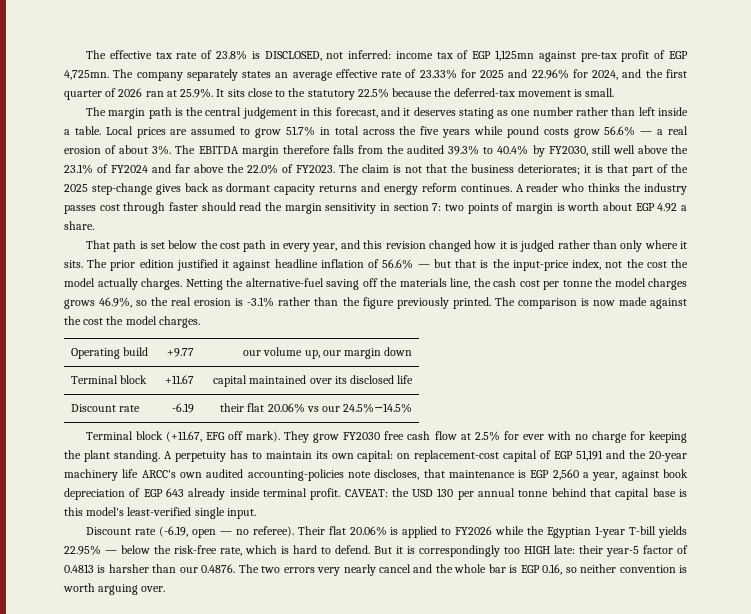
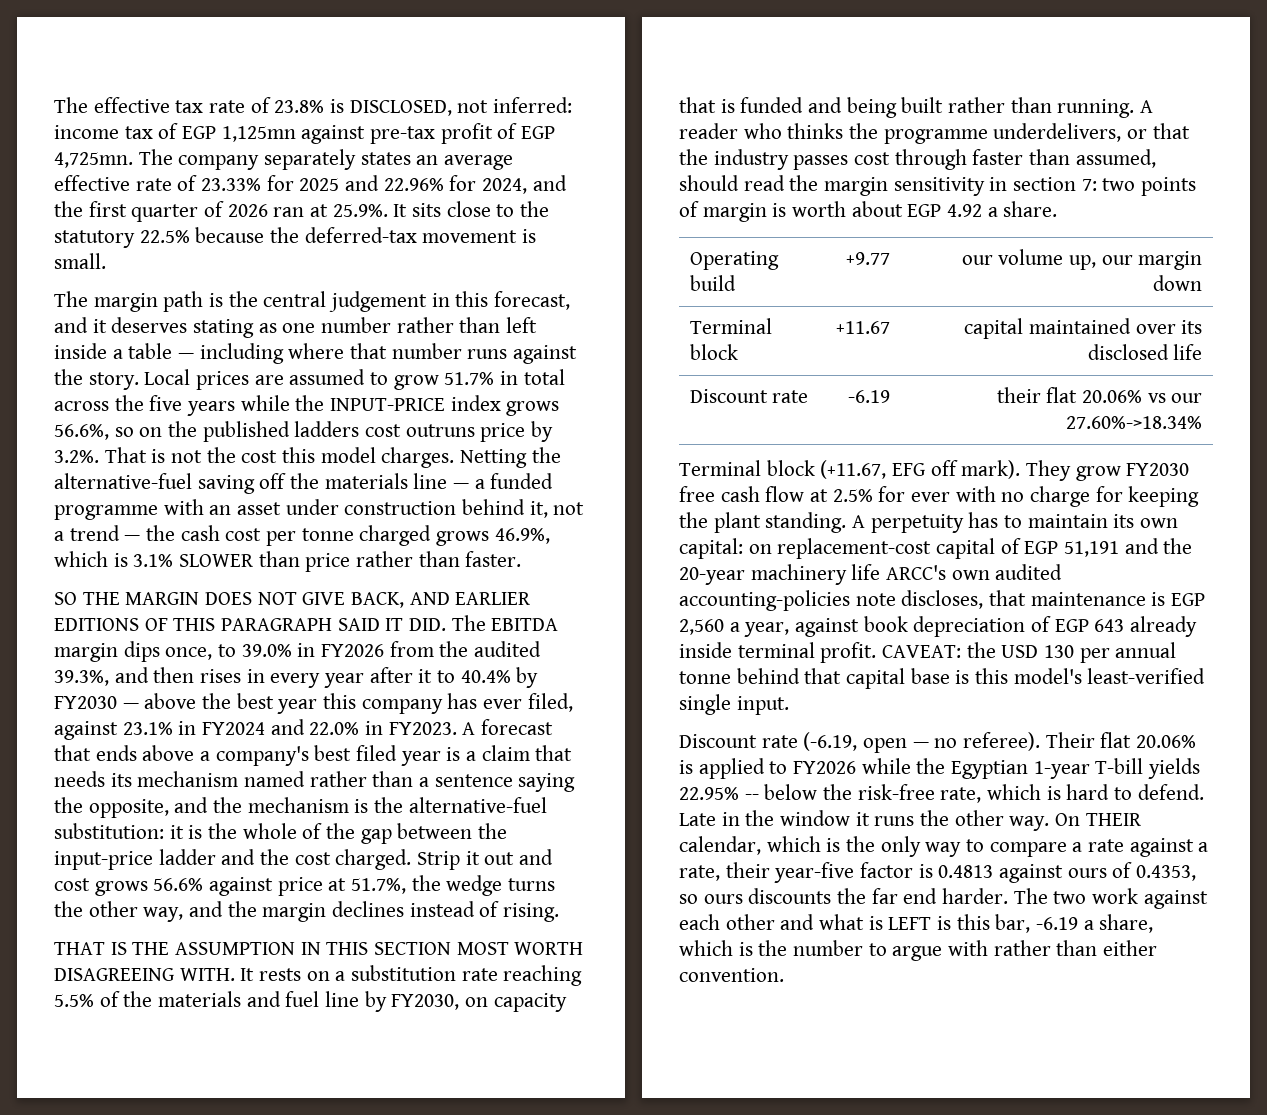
- The margin path is the central judgement in this forecast, and it deserves stating as one number rather than left inside a table.
+ The margin path is the central judgement in this forecast, and it deserves stating as one number rather than left inside a table — including where that number runs against the story.
- Local prices are assumed to grow 51.7% in total across the five years while pound costs grow 56.6% — a real erosion of about 3%. The EBITDA margin therefore falls from the audited 39.3% to 40.4% by FY2030, still well above the 23.1% of FY2024 and far above the 22.0% of FY2023. The claim is not that the business deteriorates; it is that part of the 2025 step-change gives back as dormant capacity returns and energy reform continues.
+ Local prices are assumed to grow 51.7% in total across the five years while the INPUT-PRICE index grows 56.6%, so on the published ladders cost outruns price by 3.2%. That is not the cost this model charges. Netting the alternative-fuel saving off the materials line — a funded programme with an asset under construction behind it, not a trend — the cash cost per tonne charged grows 46.9%, which is 3.1% SLOWER than price rather than faster.
+ SO THE MARGIN DOES NOT GIVE BACK, AND EARLIER EDITIONS OF THIS PARAGRAPH SAID IT DID. The EBITDA margin dips once, to 39.0% in FY2026 from the audited 39.3%, and then rises in every year after it to 40.4% by FY2030 — above the best year this company has ever filed, against 23.1% in FY2024 and 22.0% in FY2023. A forecast that ends above a company's best filed year is a claim that needs its mechanism named rather than a sentence saying the opposite, and the mechanism is the alternative-fuel substitution: it is the whole of the gap between the input-price ladder and the cost charged. Strip it out and cost grows 56.6% against price at 51.7%, the wedge turns the other way, and the margin declines instead of rising.
+ THAT IS THE ASSUMPTION IN THIS SECTION MOST WORTH DISAGREEING WITH. It rests on a substitution rate reaching 5.5% of the materials and fuel line by FY2030, on capacity that is funded and being built rather than running.
- A reader who thinks the industry passes cost through faster should read the margin sensitivity in section 7: two points of margin is worth about EGP 4.92 a share.
+ A reader who thinks the programme underdelivers, or that the industry passes cost through faster than assumed, should read the margin sensitivity in section 7: two points of margin is worth about EGP 4.92 a share.
- That path is set below the cost path in every year, and this revision changed how it is judged rather than only where it sits. The prior edition justified it against headline inflation of 56.6% — but that is the input-price index, not the cost the model actually charges. Netting the alternative-fuel saving off the materials line, the cash cost per tonne the model charges grows 46.9%, so the real erosion is -3.1% rather than the figure previously printed. The comparison is now made against the cost the model charges.
- Discount rate | -6.19 | their flat 20.06% vs our 24.5%→14.5%
+ Discount rate | -6.19 | their flat 20.06% vs our 27.60%->18.34%
- Their flat 20.06% is applied to FY2026 while the Egyptian 1-year T-bill yields 22.95% — below the risk-free rate, which is hard to defend.
+ Their flat 20.06% is applied to FY2026 while the Egyptian 1-year T-bill yields 22.95% -- below the risk-free rate, which is hard to defend.
- But it is correspondingly too HIGH late: their year-5 factor of 0.4813 is harsher than our 0.4876. The two errors very nearly cancel and the whole bar is EGP 0.16, so neither convention is worth arguing over.
+ Late in the window it runs the other way. On THEIR calendar, which is the only way to compare a rate against a rate, their year-five factor is 0.4813 against ours of 0.4353, so ours discounts the far end harder. The two work against each other and what is LEFT is this bar, -6.19 a share, which is the number to argue with rather than either convention.

